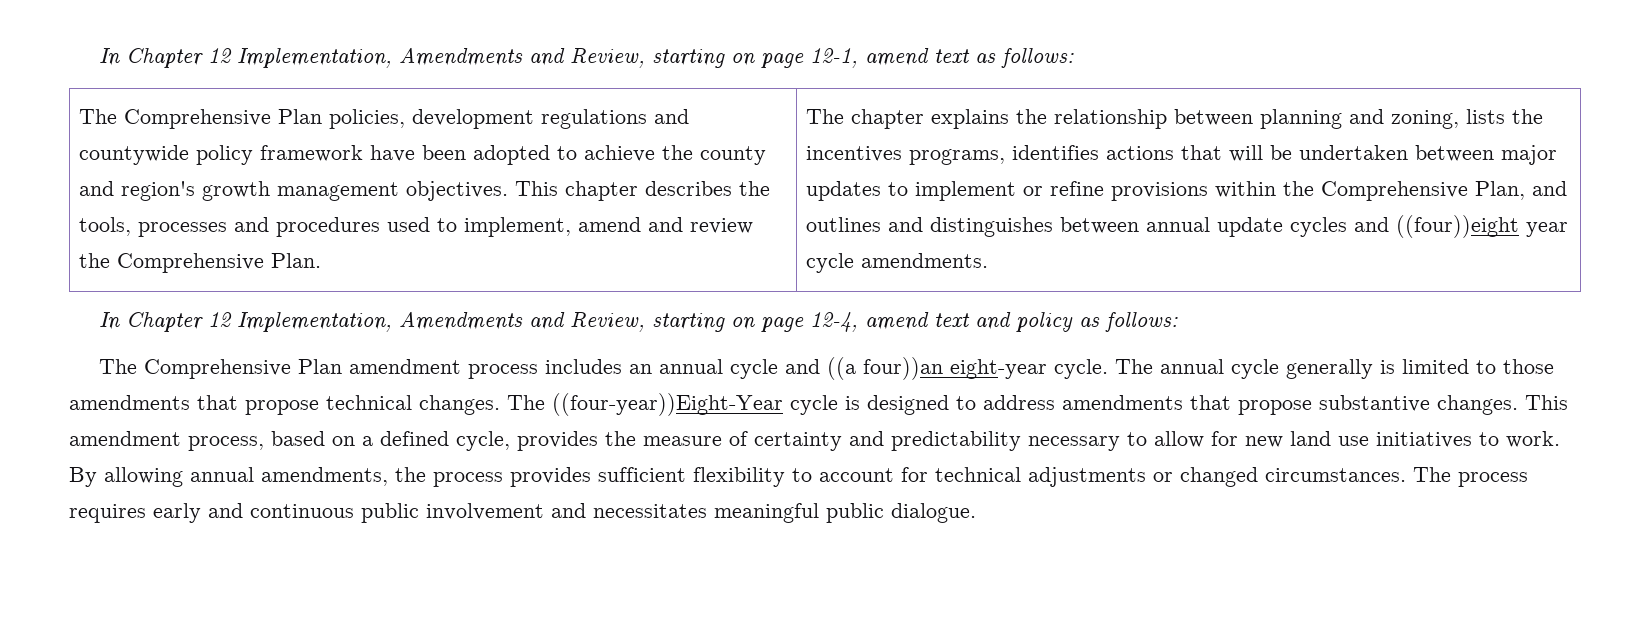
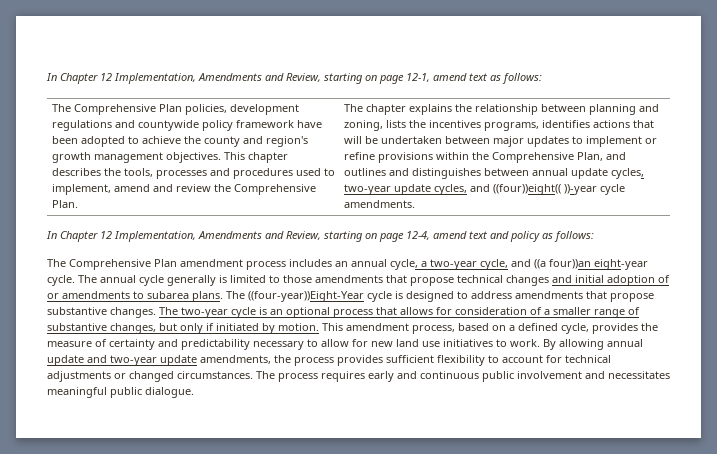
- The chapter explains the relationship between planning and zoning, lists the incentives programs, identifies actions that will be undertaken between major updates to implement or refine provisions within the Comprehensive Plan, and outlines and distinguishes between annual update cycles and ((four))eight year cycle amendments.
+ The chapter explains the relationship between planning and zoning, lists the incentives programs, identifies actions that will be undertaken between major updates to implement or refine provisions within the Comprehensive Plan, and outlines and distinguishes between annual update cycles, two-year update cycles, and ((four))eight(( ))-year cycle amendments.
- The Comprehensive Plan amendment process includes an annual cycle and ((a four))an eight-year cycle.
+ The Comprehensive Plan amendment process includes an annual cycle, a two-year cycle, and ((a four))an eight-year cycle.
- The annual cycle generally is limited to those amendments that propose technical changes.
+ The annual cycle generally is limited to those amendments that propose technical changes and initial adoption of or amendments to subarea plans.
+ The two-year cycle is an optional process that allows for consideration of a smaller range of substantive changes, but only if initiated by motion.
- By allowing annual amendments, the process provides sufficient flexibility to account for technical adjustments or changed circumstances.
+ By allowing annual update and two-year update amendments, the process provides sufficient flexibility to account for technical adjustments or changed circumstances.

